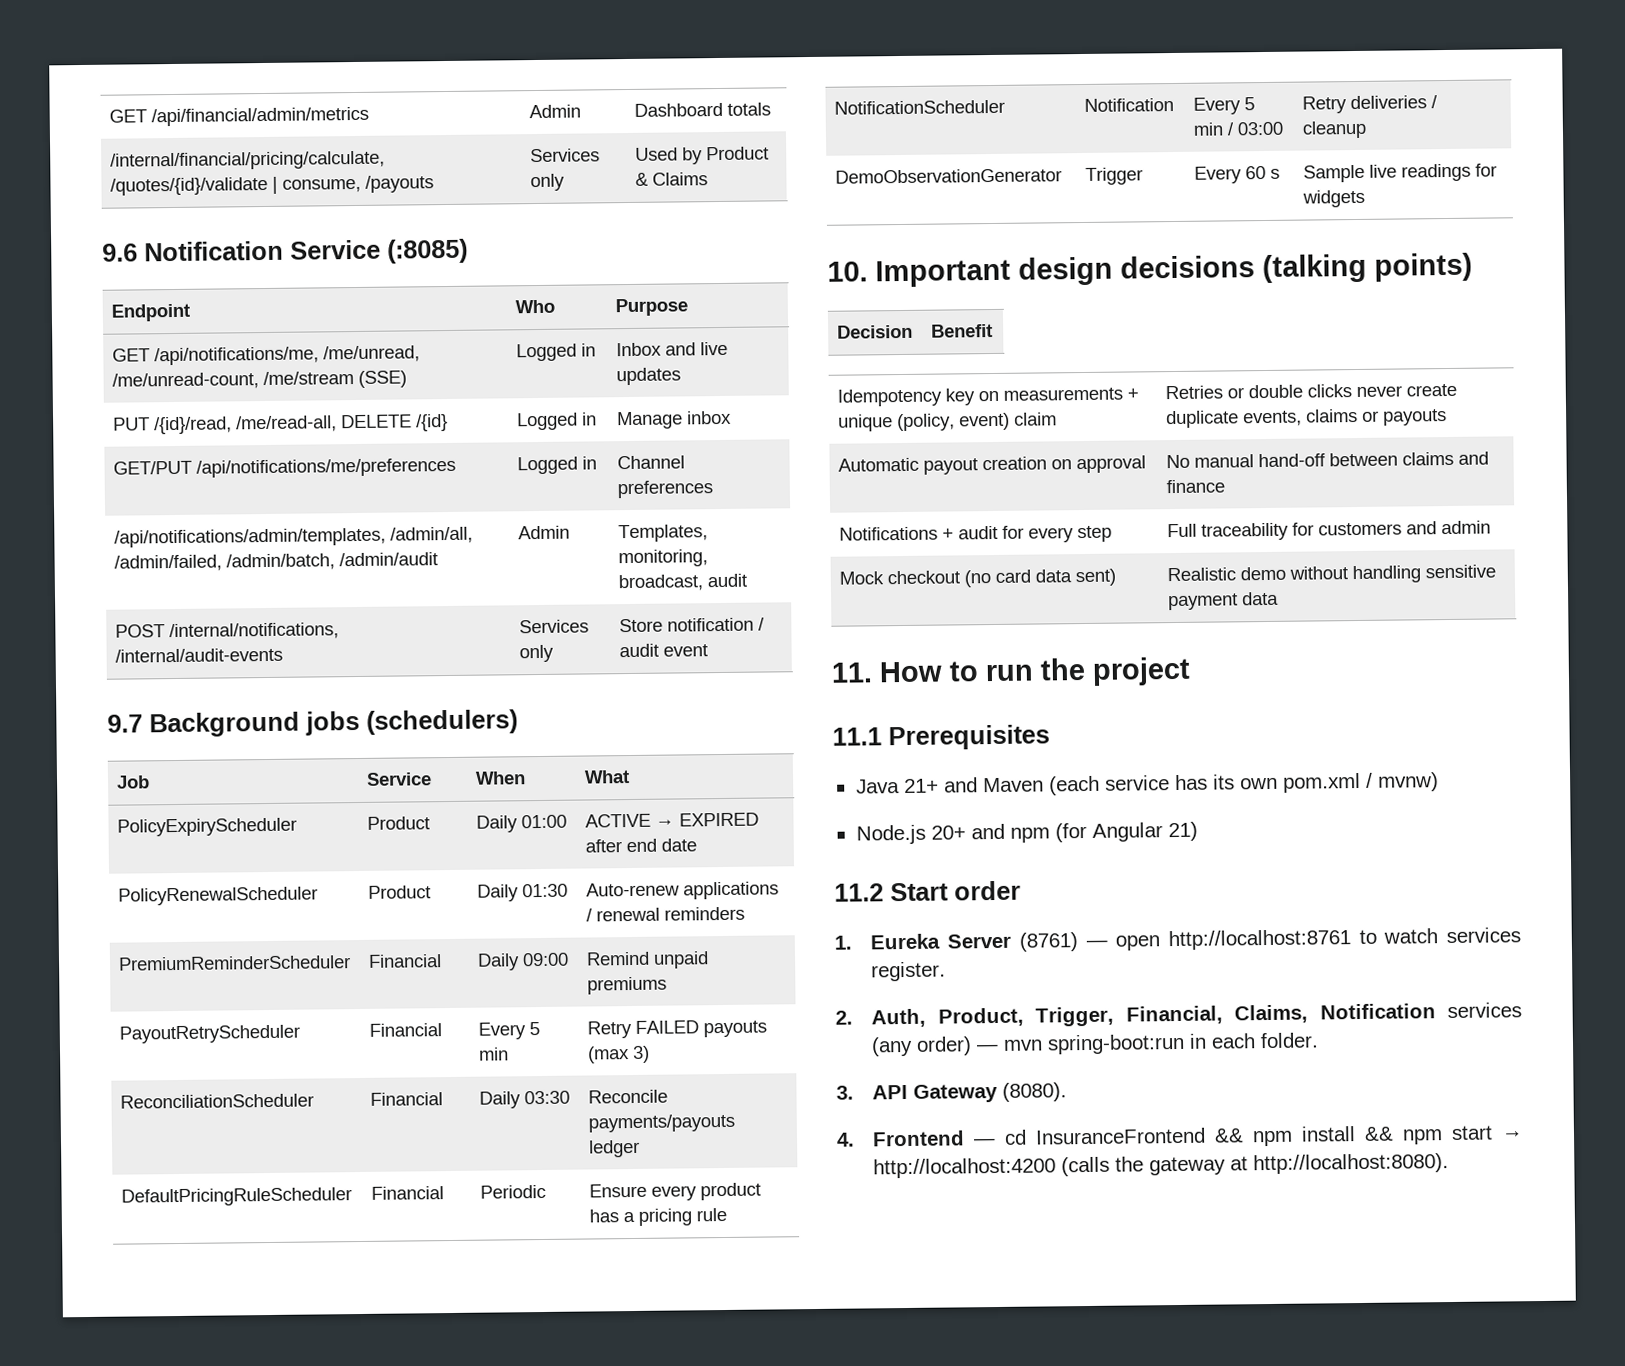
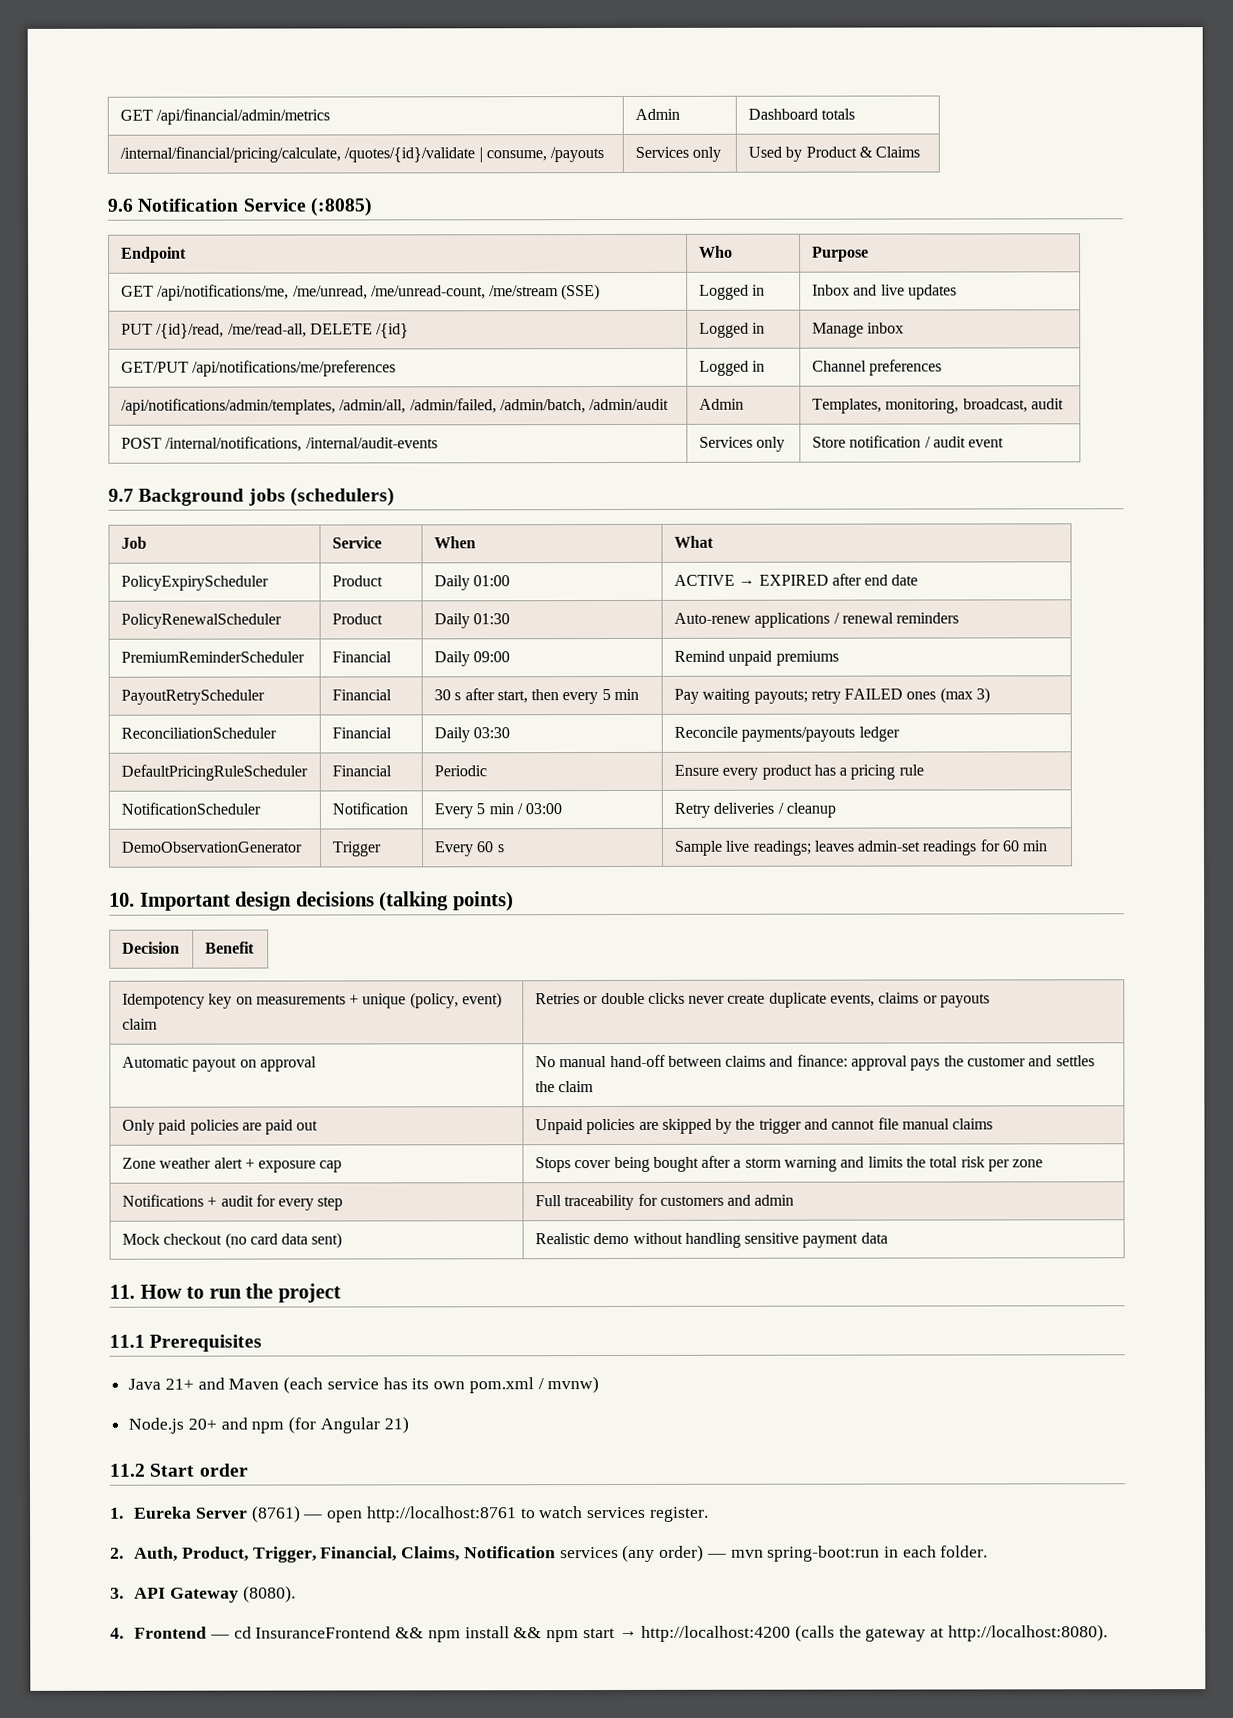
- PayoutRetryScheduler | Financial | Every 5 min | Retry FAILED payouts (max 3)
+ PayoutRetryScheduler | Financial | 30 s after start, then every 5 min | Pay waiting payouts; retry FAILED ones (max 3)
- DemoObservationGenerator | Trigger | Every 60 s | Sample live readings for widgets
+ DemoObservationGenerator | Trigger | Every 60 s | Sample live readings; leaves admin-set readings for 60 min
- Automatic payout creation on approval | No manual hand-off between claims and finance
+ Automatic payout on approval | No manual hand-off between claims and finance: approval pays the customer and settles the claim
+ Only paid policies are paid out | Unpaid policies are skipped by the trigger and cannot file manual claims
+ Zone weather alert + exposure cap | Stops cover being bought after a storm warning and limits the total risk per zone

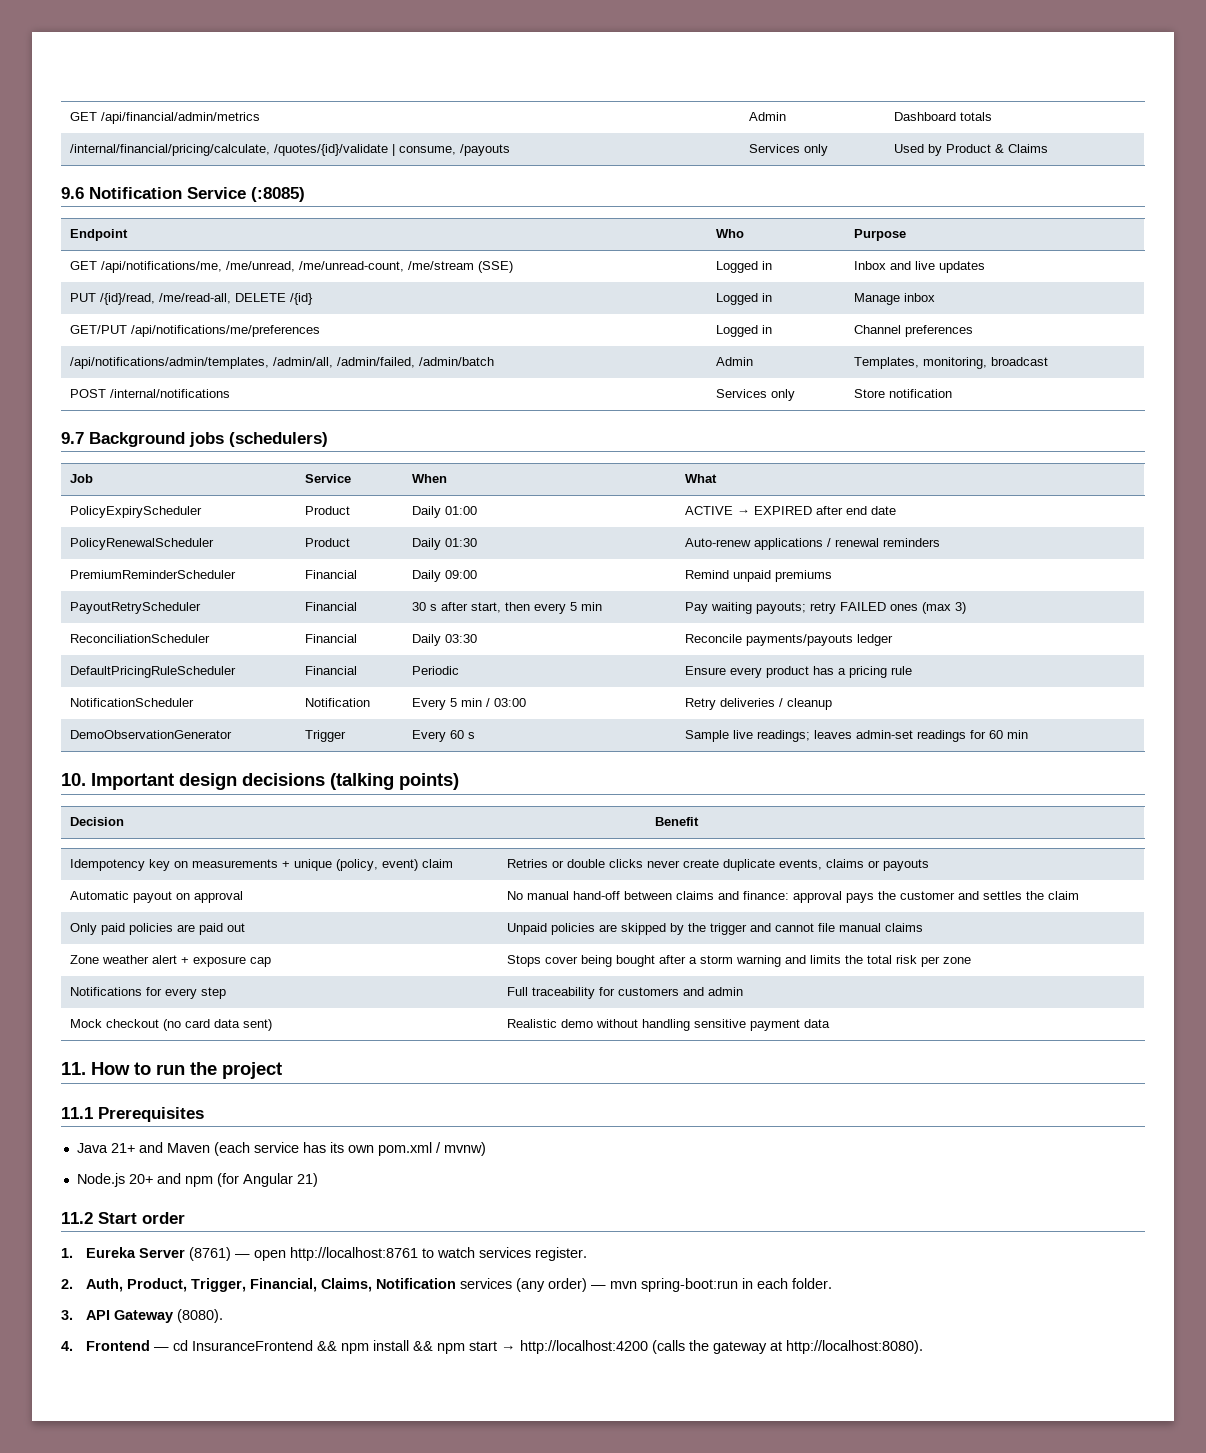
- /api/notifications/admin/templates, /admin/all, /admin/failed, /admin/batch, /admin/audit | Admin | Templates, monitoring, broadcast, audit
+ /api/notifications/admin/templates, /admin/all, /admin/failed, /admin/batch | Admin | Templates, monitoring, broadcast
- POST /internal/notifications, /internal/audit-events | Services only | Store notification / audit event
+ POST /internal/notifications | Services only | Store notification
- Notifications + audit for every step | Full traceability for customers and admin
+ Notifications for every step | Full traceability for customers and admin

